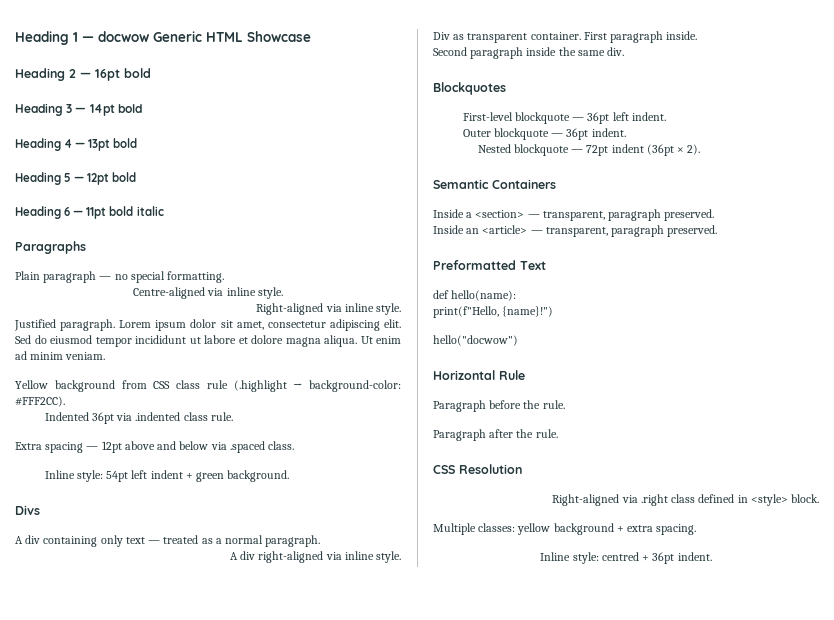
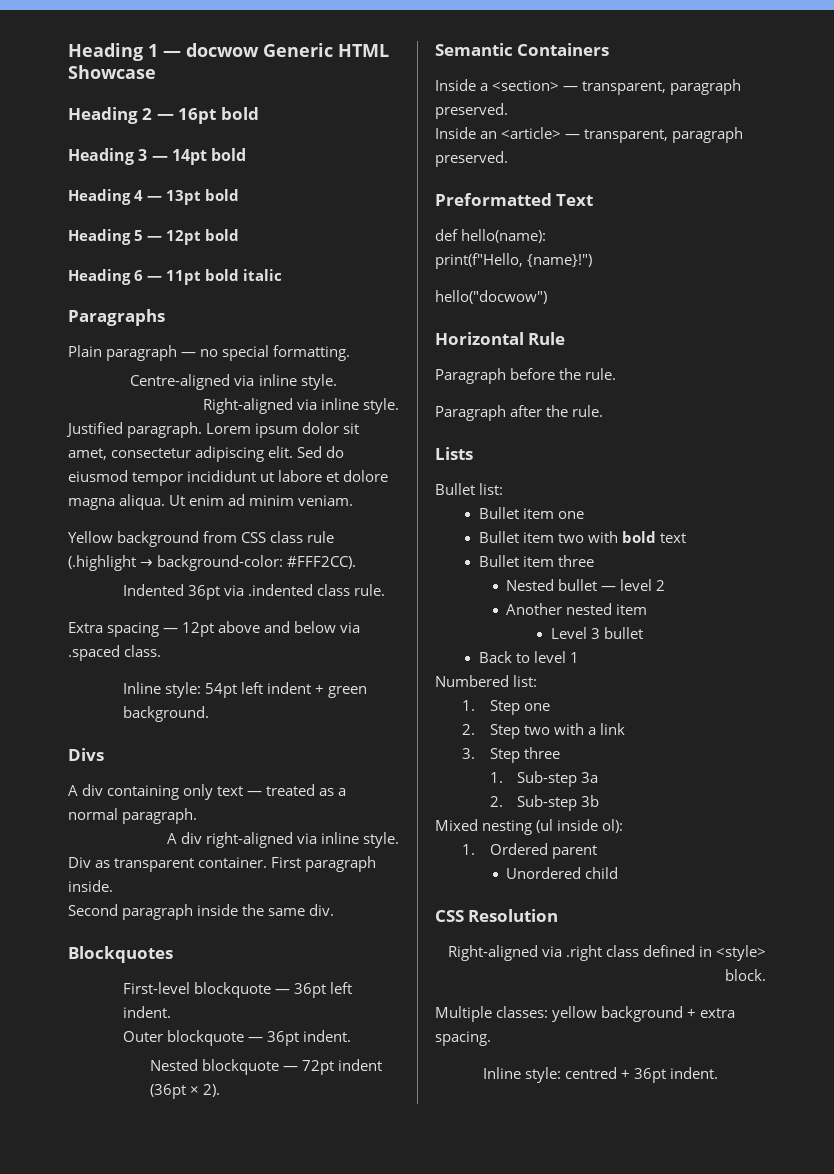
+ Lists
+ Bullet list:
+ Bullet item one
+ Bullet item two with bold text
+ Bullet item three
+ Nested bullet — level 2
+ Another nested item
+ Level 3 bullet
+ Back to level 1
+ Numbered list:
+ 1. Step one
+ 2. Step two with a link
+ 3. Step three
+ 1. Sub-step 3a
+ 2. Sub-step 3b
+ Mixed nesting (ul inside ol):
+ 1. Ordered parent
+ Unordered child

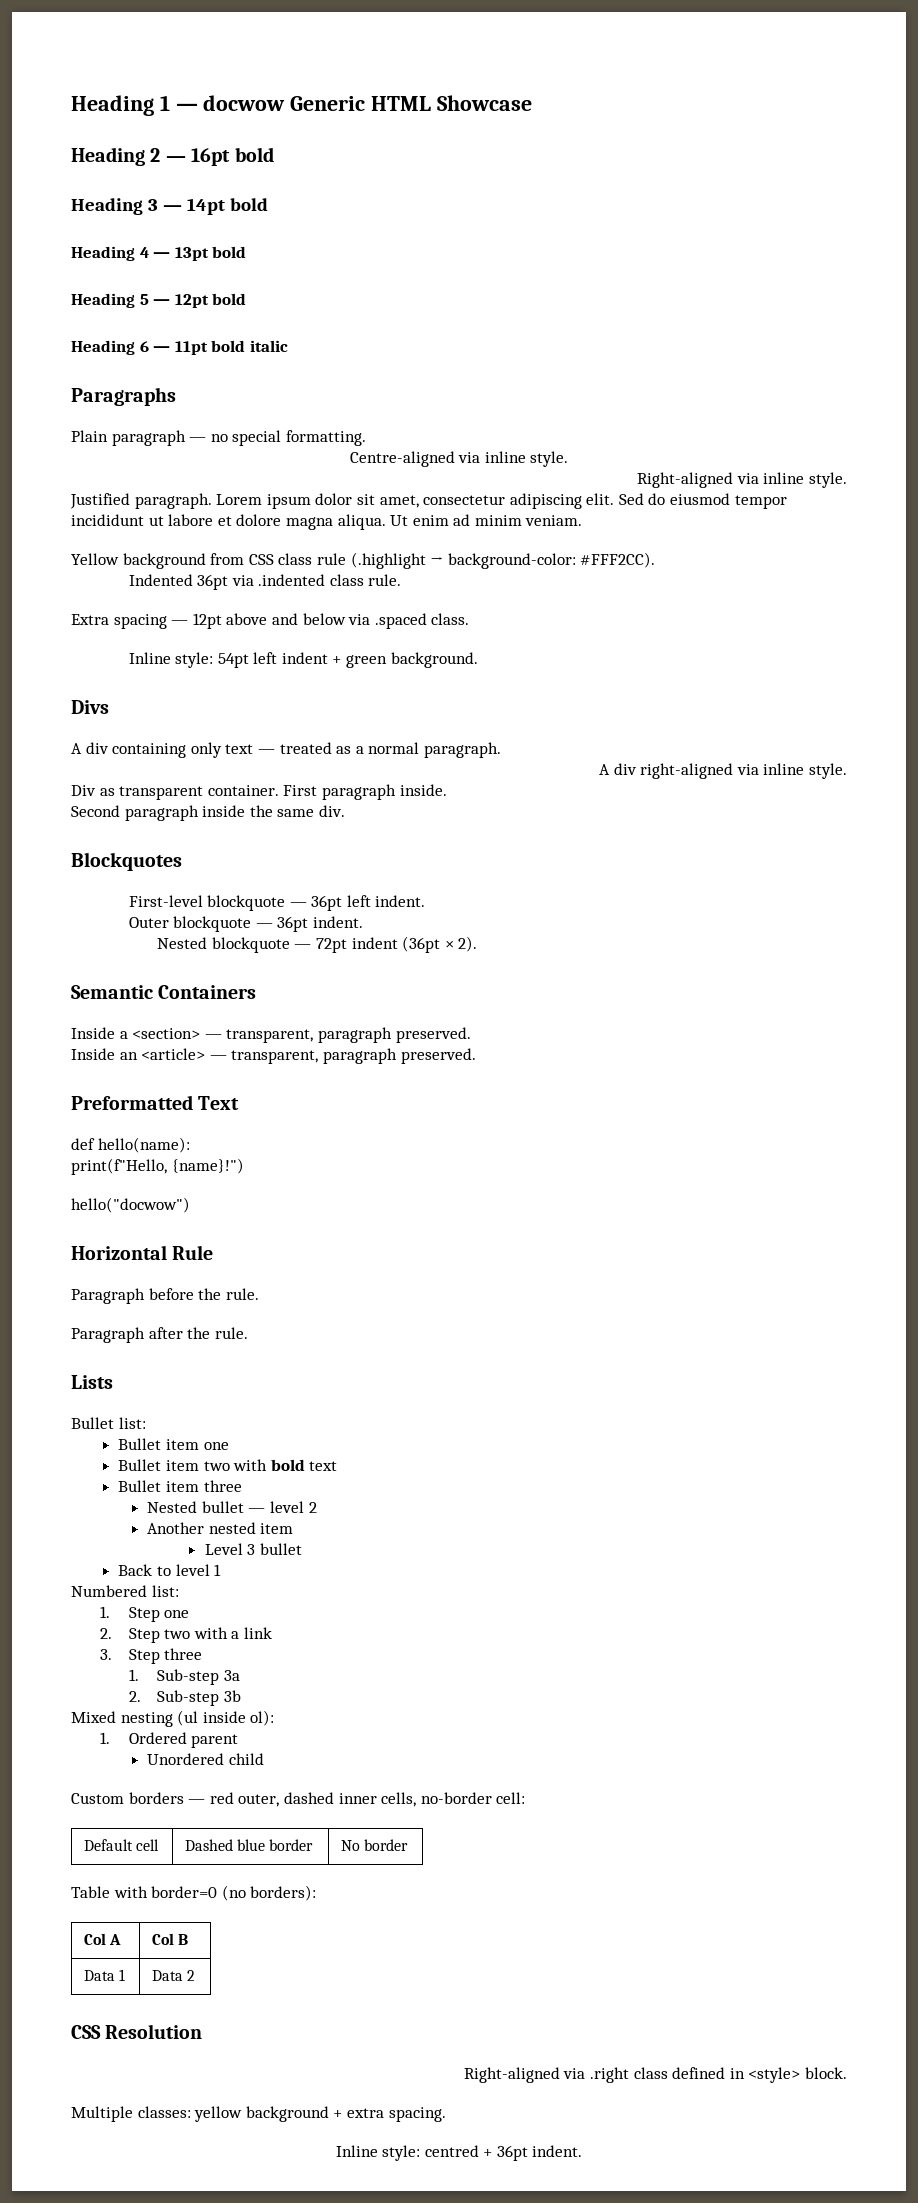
+ Custom borders — red outer, dashed inner cells, no-border cell:
+ Default cell | Dashed blue border | No border
+ Table with border=0 (no borders):
+ Col A | Col B
+ Data 1 | Data 2

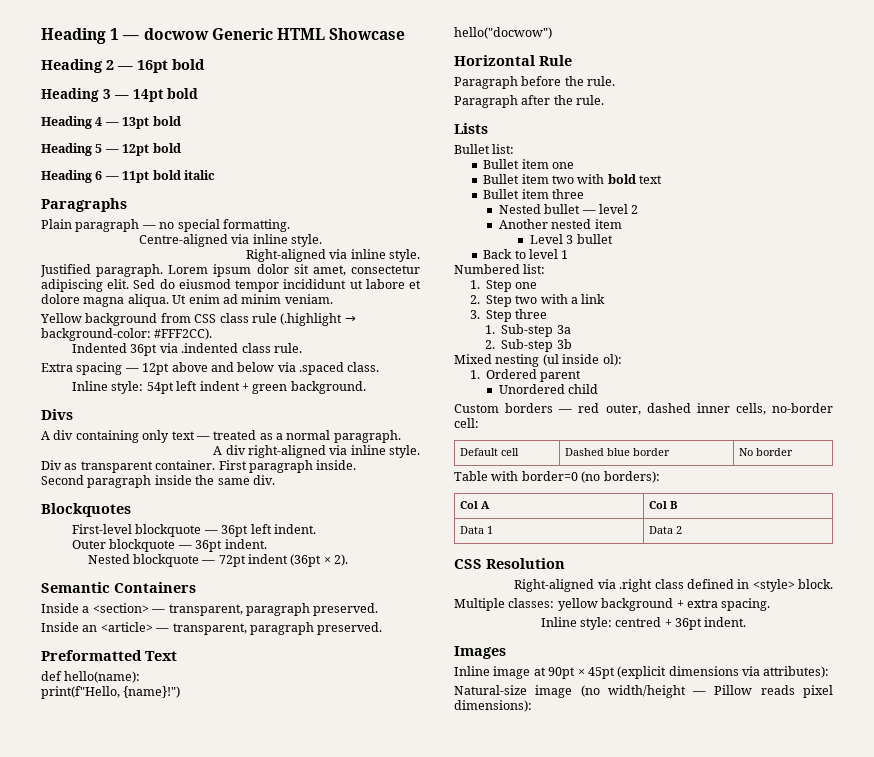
+ Images
+ Inline image at 90pt × 45pt (explicit dimensions via attributes):
+ Natural-size image (no width/height — Pillow reads pixel dimensions):

